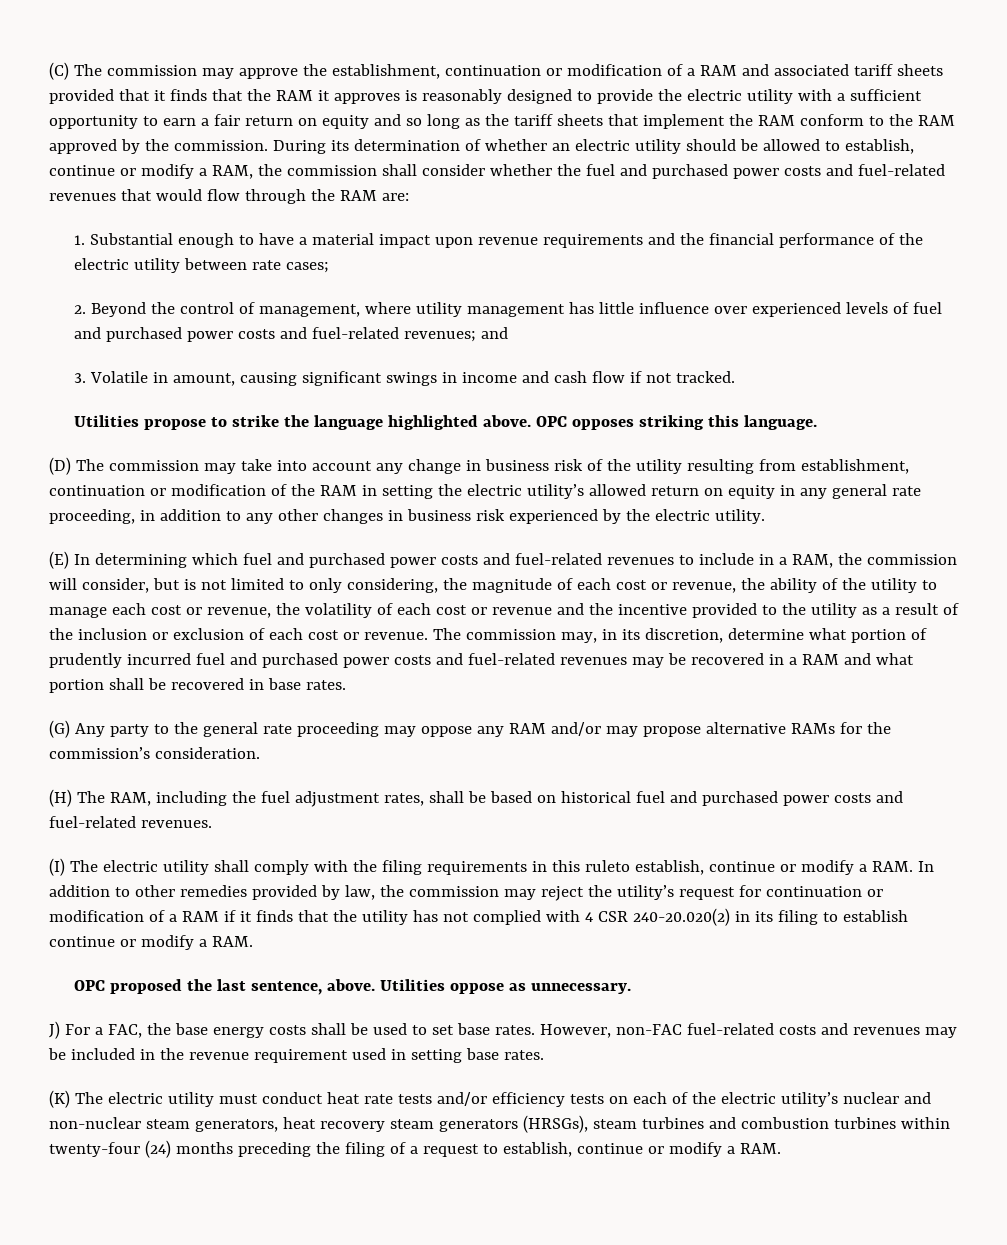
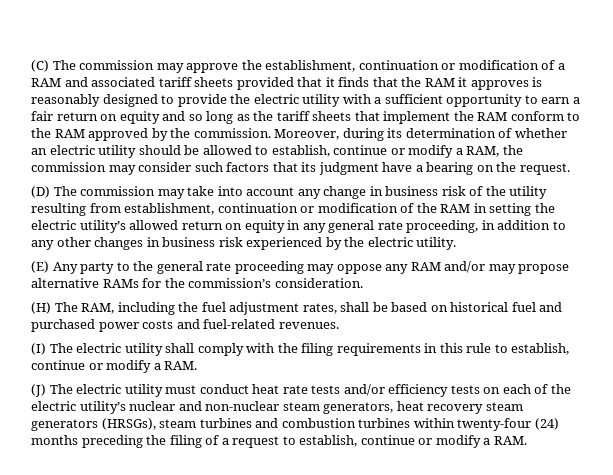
- During its determination of whether an electric utility should be allowed to establish, continue or modify a RAM, the commission shall consider whether the fuel and purchased power costs and fuel-related revenues that would flow through the RAM are:
- 1. Substantial enough to have a material impact upon revenue requirements and the financial performance of the electric utility between rate cases;
- 2. Beyond the control of management, where utility management has little influence over experienced levels of fuel and purchased power costs and fuel-related revenues; and
- 3. Volatile in amount, causing significant swings in income and cash flow if not tracked.
- Utilities propose to strike the language highlighted above. OPC opposes striking this language.
+ Moreover, during its determination of whether an electric utility should be allowed to establish, continue or modify a RAM, the commission may consider such factors that its judgment have a bearing on the request.
- (E) In determining which fuel and purchased power costs and fuel-related revenues to include in a RAM, the commission will consider, but is not limited to only considering, the magnitude of each cost or revenue, the ability of the utility to manage each cost or revenue, the volatility of each cost or revenue and the incentive provided to the utility as a result of the inclusion or exclusion of each cost or revenue. The commission may, in its discretion, determine what portion of prudently incurred fuel and purchased power costs and fuel-related revenues may be recovered in a RAM and what portion shall be recovered in base rates.
- (G) Any party to the general rate proceeding may oppose any RAM and/or may propose alternative RAMs for the commission’s consideration.
+ (E) Any party to the general rate proceeding may oppose any RAM and/or may propose alternative RAMs for the commission’s consideration.
- (I) The electric utility shall comply with the filing requirements in this ruleto establish, continue or modify a RAM. In addition to other remedies provided by law, the commission may reject the utility’s request for continuation or modification of a RAM if it finds that the utility has not complied with 4 CSR 240-20.020(2) in its filing to establish continue or modify a RAM.
- OPC proposed the last sentence, above. Utilities oppose as unnecessary.
- J) For a FAC, the base energy costs shall be used to set base rates. However, non-FAC fuel-related costs and revenues may be included in the revenue requirement used in setting base rates.
- (K) The electric utility must conduct heat rate tests and/or efficiency tests on each of the electric utility’s nuclear and non-nuclear steam generators, heat recovery steam generators (HRSGs), steam turbines and combustion turbines within twenty-four (24) months preceding the filing of a request to establish, continue or modify a RAM.
+ (I) The electric utility shall comply with the filing requirements in this rule to establish, continue or modify a RAM.
+ (J) The electric utility must conduct heat rate tests and/or efficiency tests on each of the electric utility’s nuclear and non-nuclear steam generators, heat recovery steam generators (HRSGs), steam turbines and combustion turbines within twenty-four (24) months preceding the filing of a request to establish, continue or modify a RAM.

